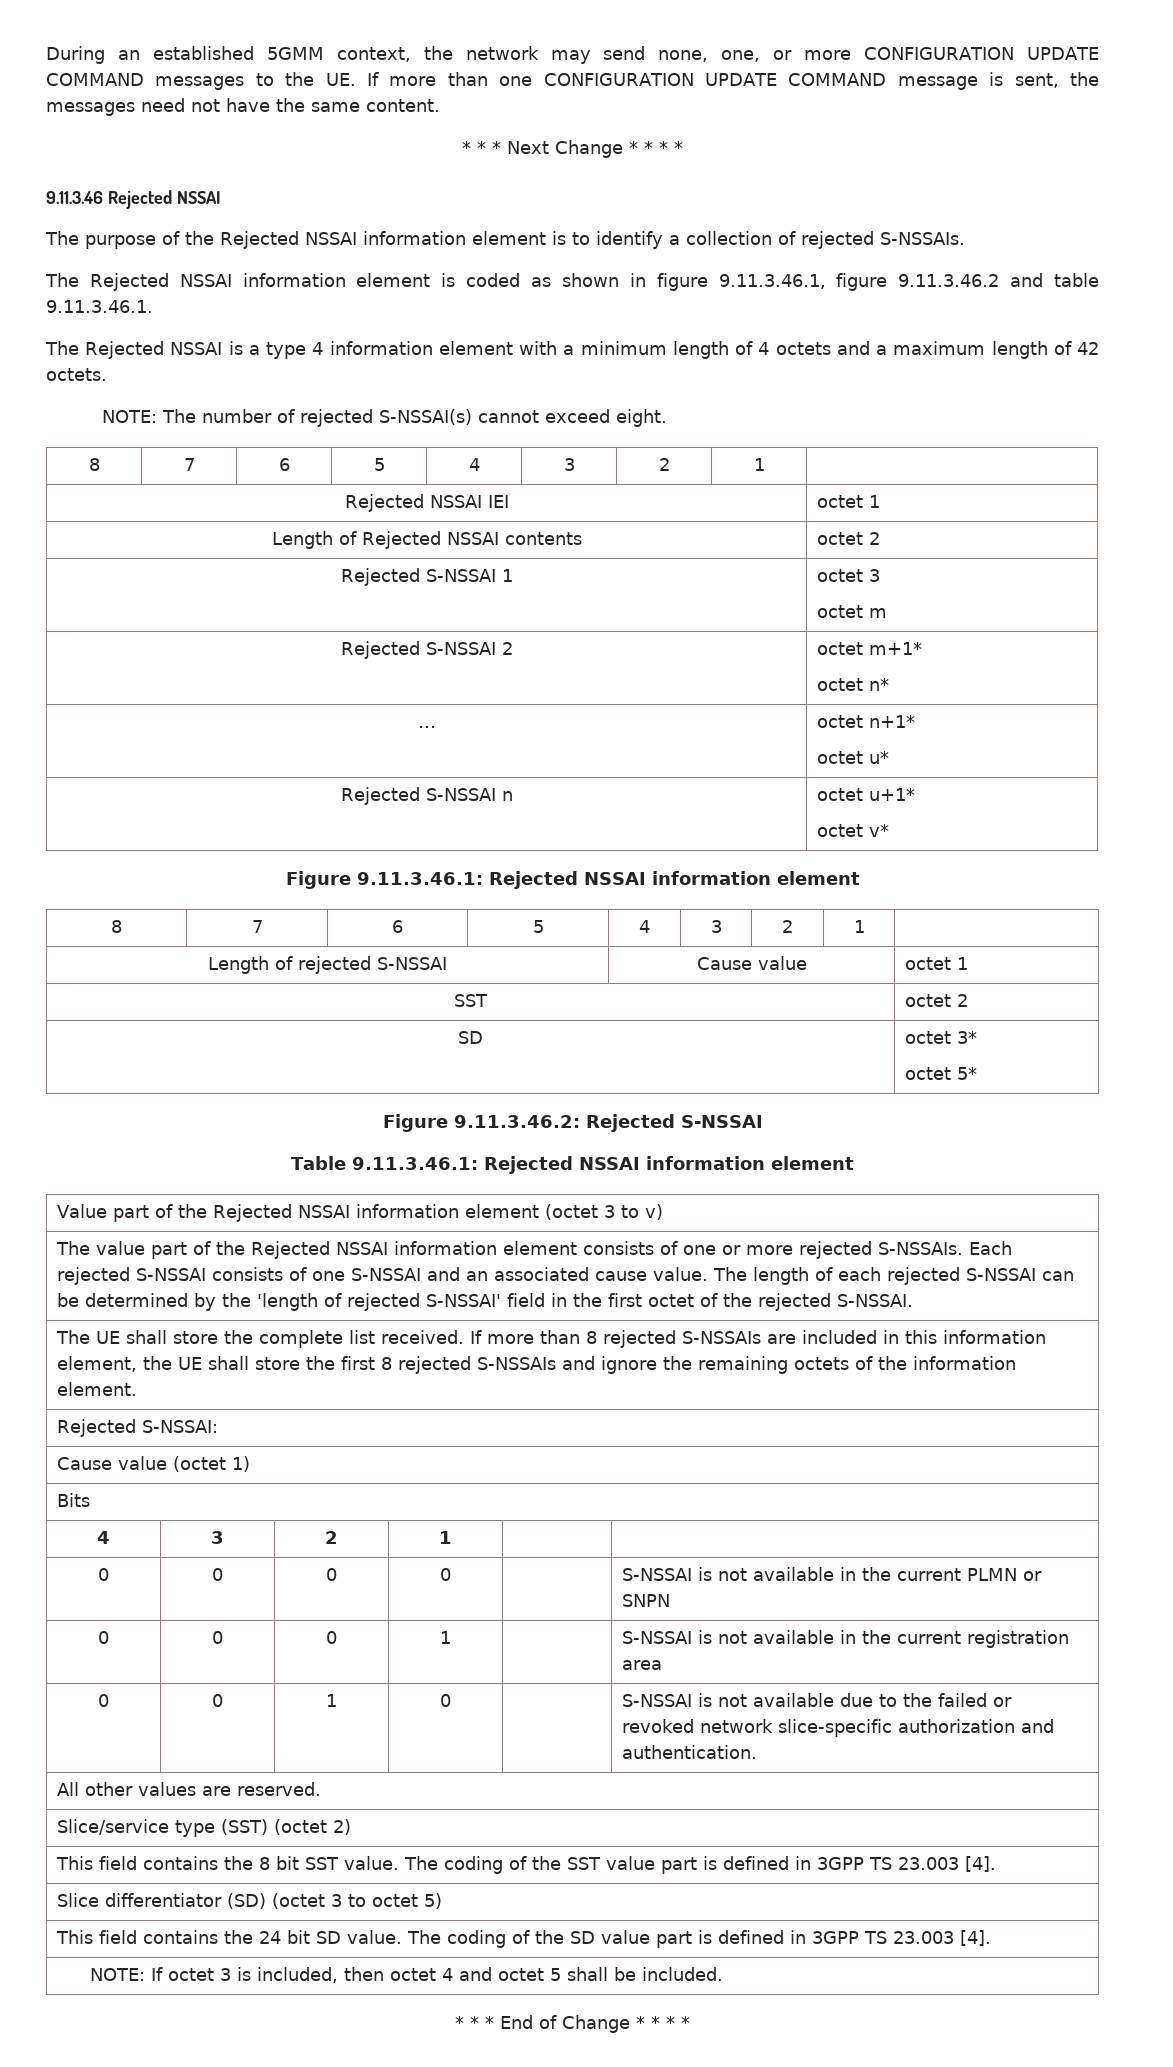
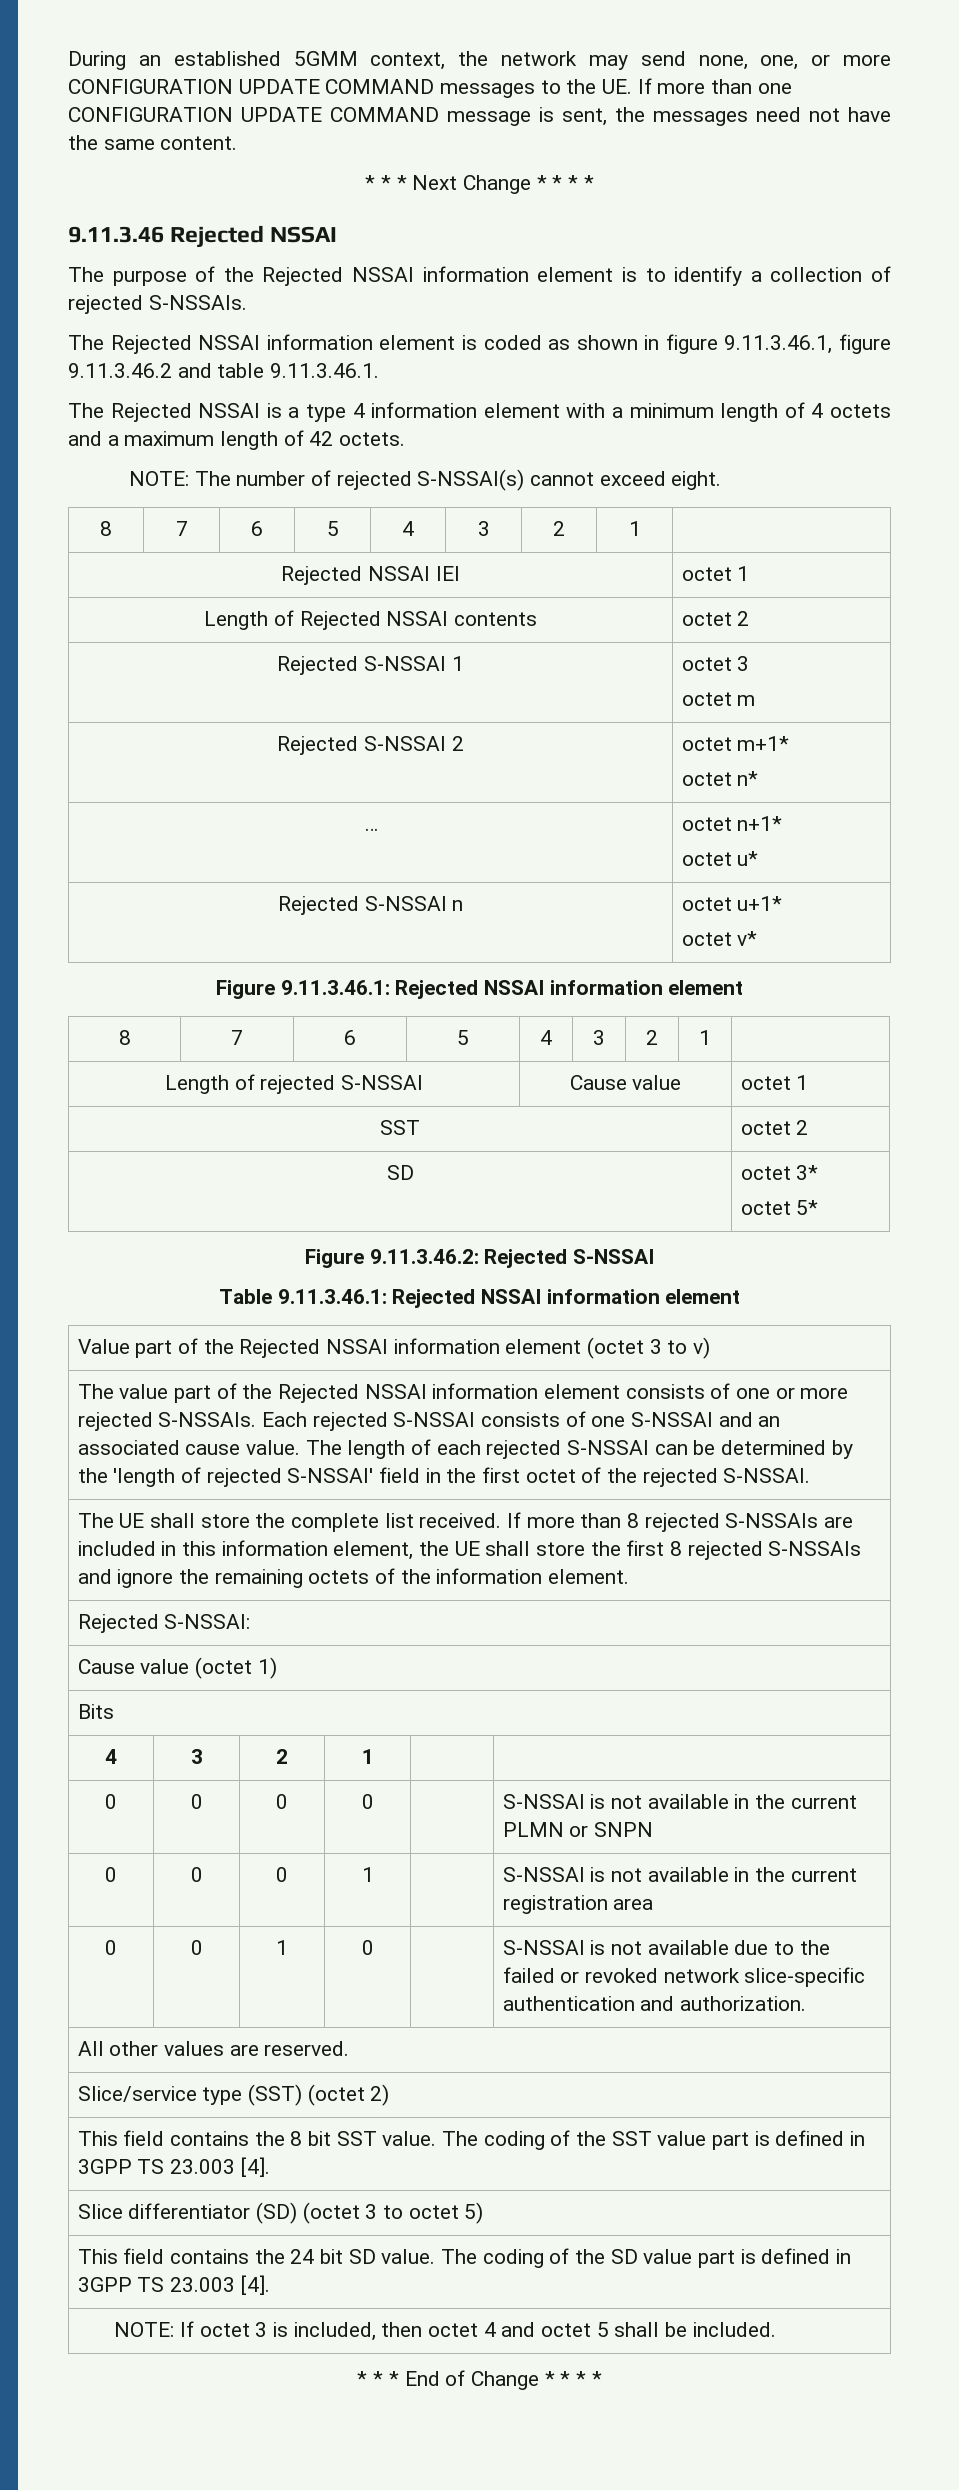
- 0 | 0 | 1 | 0 | | S-NSSAI is not available due to the failed or revoked network slice-specific authorization and authentication.
+ 0 | 0 | 1 | 0 | | S-NSSAI is not available due to the failed or revoked network slice-specific authentication and authorization.

